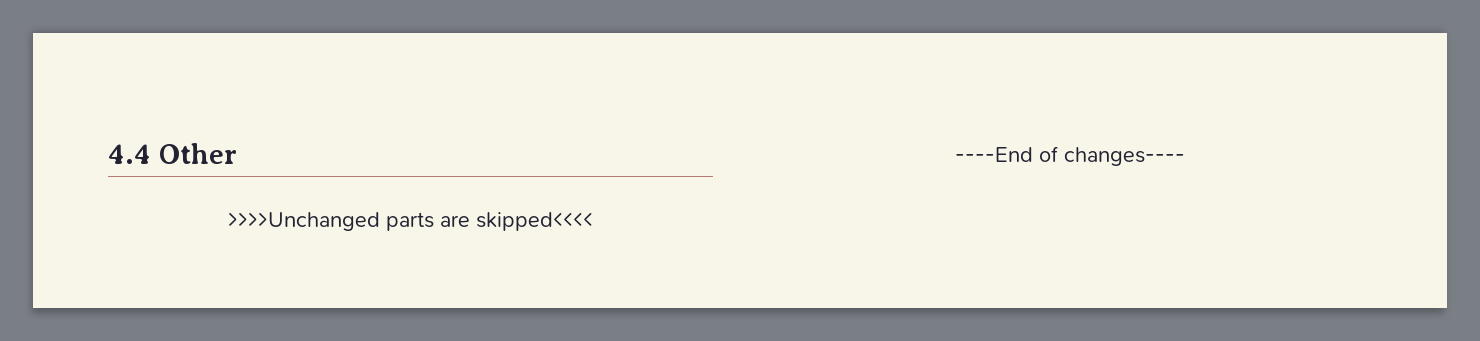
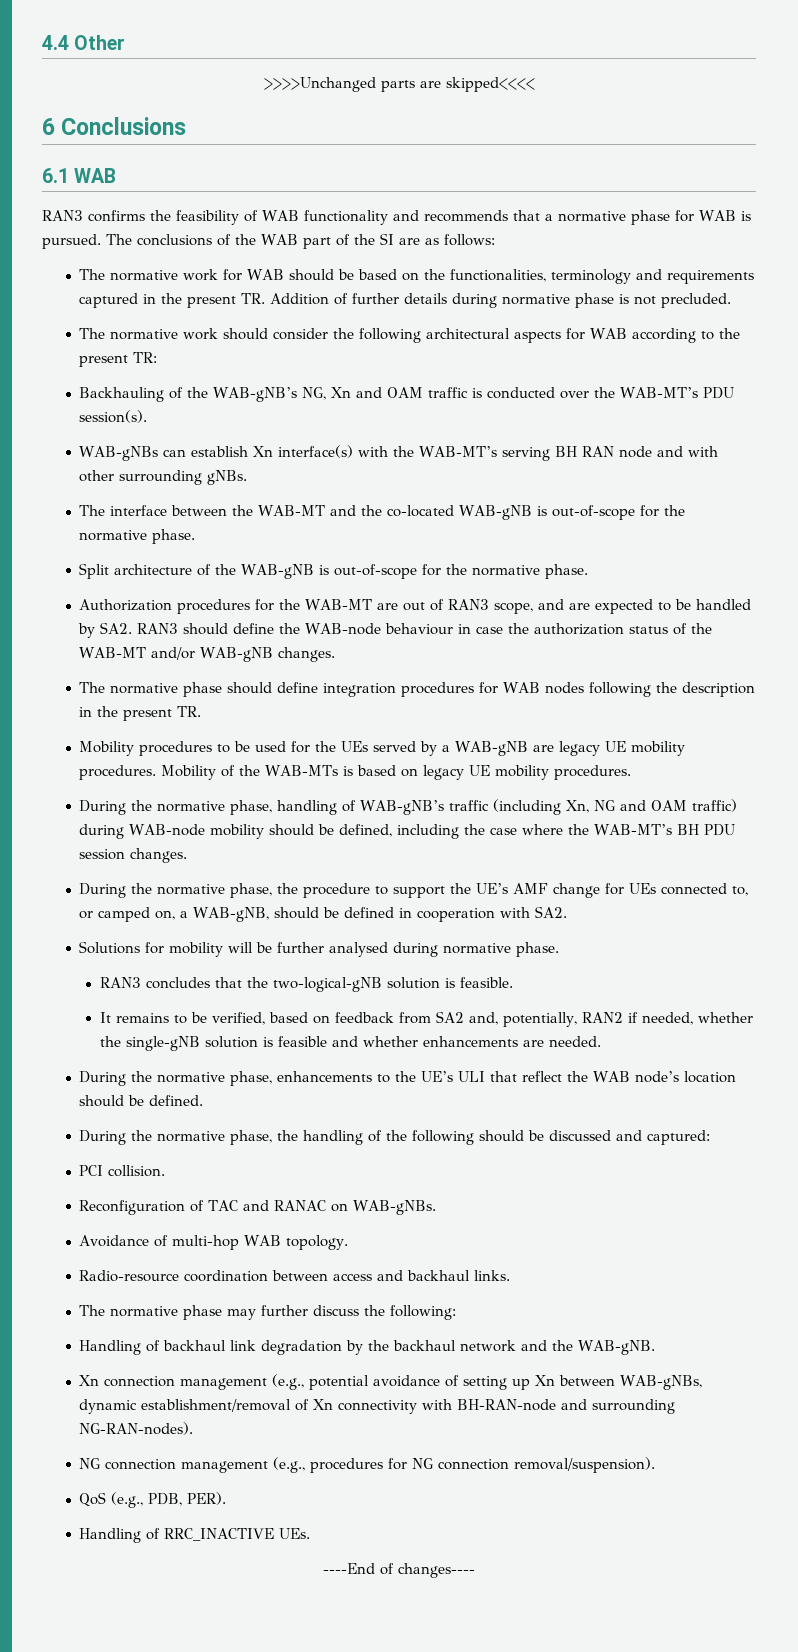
+ 6 Conclusions
+ 6.1 WAB
+ RAN3 confirms the feasibility of WAB functionality and recommends that a normative phase for WAB is pursued. The conclusions of the WAB part of the SI are as follows:
+ The normative work for WAB should be based on the functionalities, terminology and requirements captured in the present TR. Addition of further details during normative phase is not precluded.
+ The normative work should consider the following architectural aspects for WAB according to the present TR:
+ Backhauling of the WAB-gNB’s NG, Xn and OAM traffic is conducted over the WAB-MT’s PDU session(s).
+ WAB-gNBs can establish Xn interface(s) with the WAB-MT’s serving BH RAN node and with other surrounding gNBs.
+ The interface between the WAB-MT and the co-located WAB-gNB is out-of-scope for the normative phase.
+ Split architecture of the WAB-gNB is out-of-scope for the normative phase.
+ Authorization procedures for the WAB-MT are out of RAN3 scope, and are expected to be handled by SA2. RAN3 should define the WAB-node behaviour in case the authorization status of the WAB-MT and/or WAB-gNB changes.
+ The normative phase should define integration procedures for WAB nodes following the description in the present TR.
+ Mobility procedures to be used for the UEs served by a WAB-gNB are legacy UE mobility procedures. Mobility of the WAB-MTs is based on legacy UE mobility procedures.
+ During the normative phase, handling of WAB-gNB’s traffic (including Xn, NG and OAM traffic) during WAB-node mobility should be defined, including the case where the WAB-MT’s BH PDU session changes.
+ During the normative phase, the procedure to support the UE’s AMF change for UEs connected to, or camped on, a WAB-gNB, should be defined in cooperation with SA2.
+ Solutions for mobility will be further analysed during normative phase.
+ RAN3 concludes that the two-logical-gNB solution is feasible.
+ It remains to be verified, based on feedback from SA2 and, potentially, RAN2 if needed, whether the single-gNB solution is feasible and whether enhancements are needed.
+ During the normative phase, enhancements to the UE’s ULI that reflect the WAB node’s location should be defined.
+ During the normative phase, the handling of the following should be discussed and captured:
+ PCI collision.
+ Reconfiguration of TAC and RANAC on WAB-gNBs.
+ Avoidance of multi-hop WAB topology.
+ Radio-resource coordination between access and backhaul links.
+ The normative phase may further discuss the following:
+ Handling of backhaul link degradation by the backhaul network and the WAB-gNB.
+ Xn connection management (e.g., potential avoidance of setting up Xn between WAB-gNBs, dynamic establishment/removal of Xn connectivity with BH-RAN-node and surrounding NG-RAN-nodes).
+ NG connection management (e.g., procedures for NG connection removal/suspension).
+ QoS (e.g., PDB, PER).
+ Handling of RRC_INACTIVE UEs.

